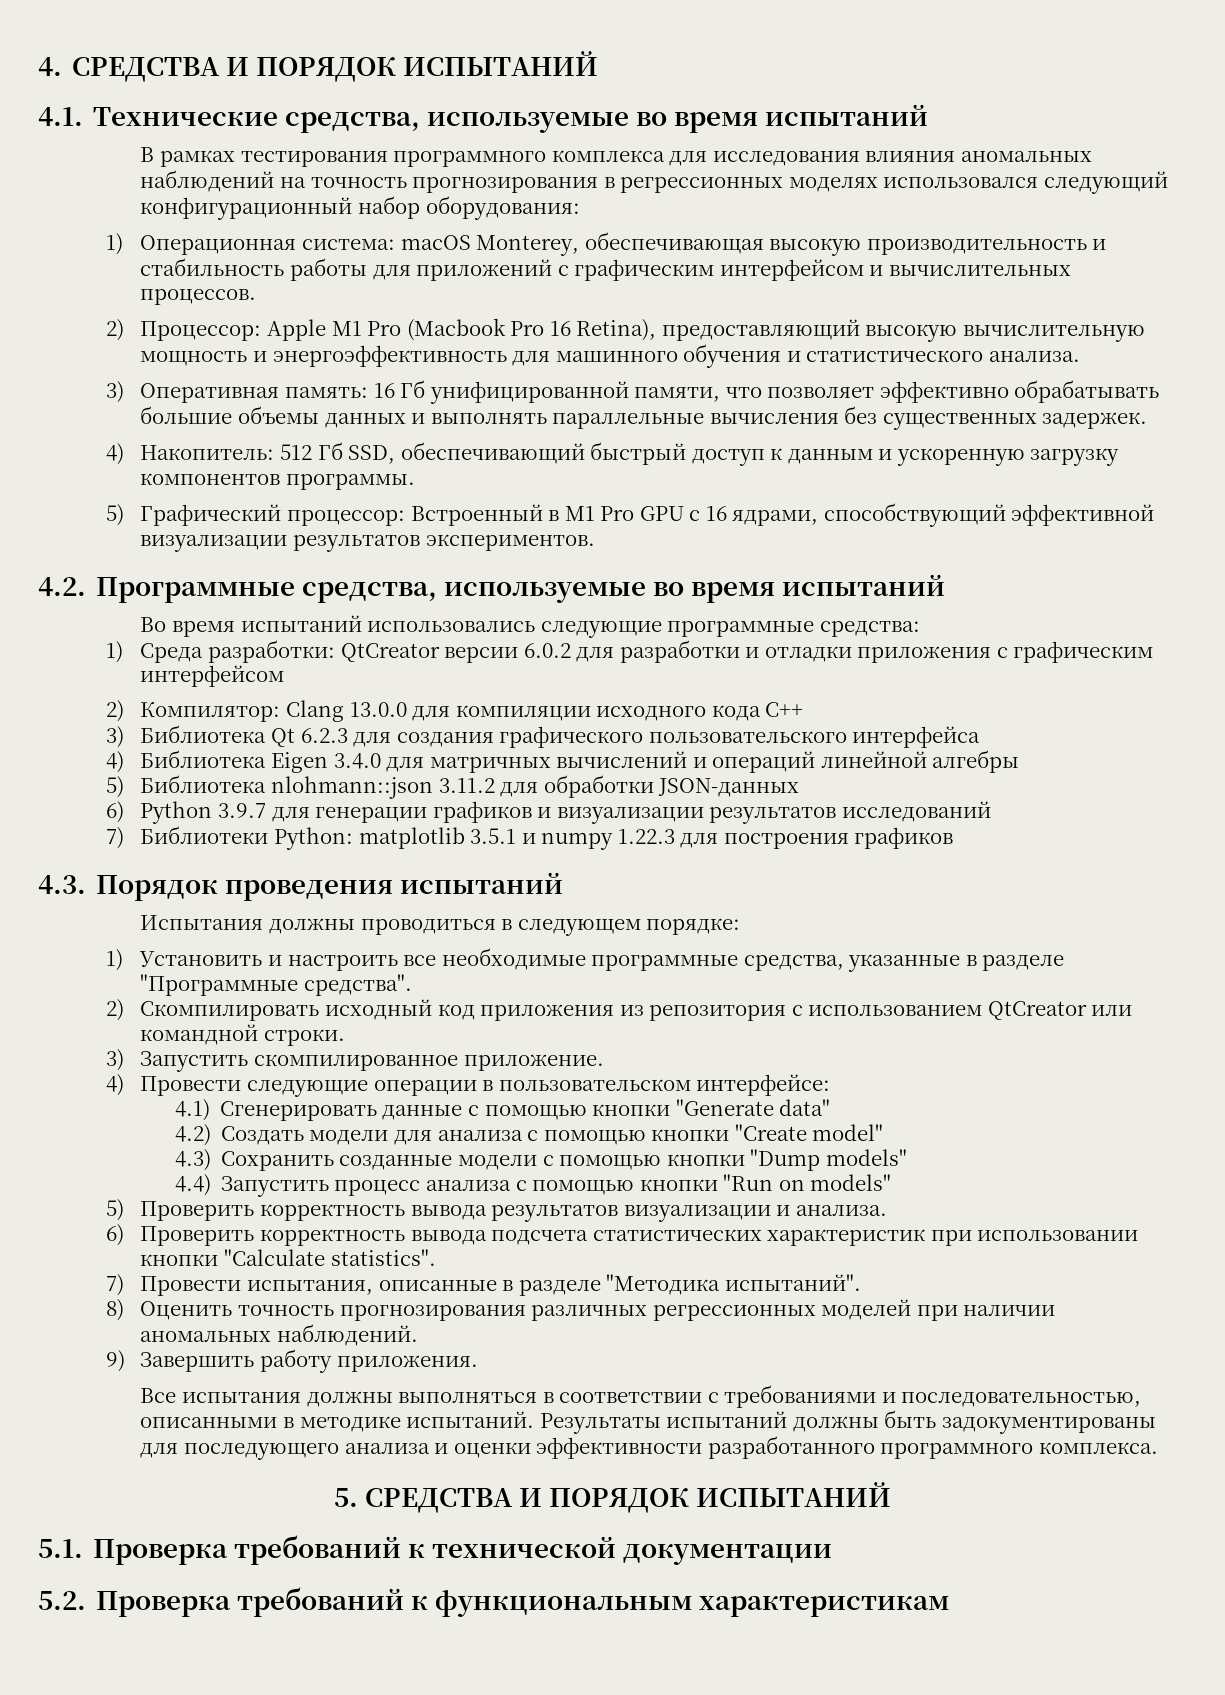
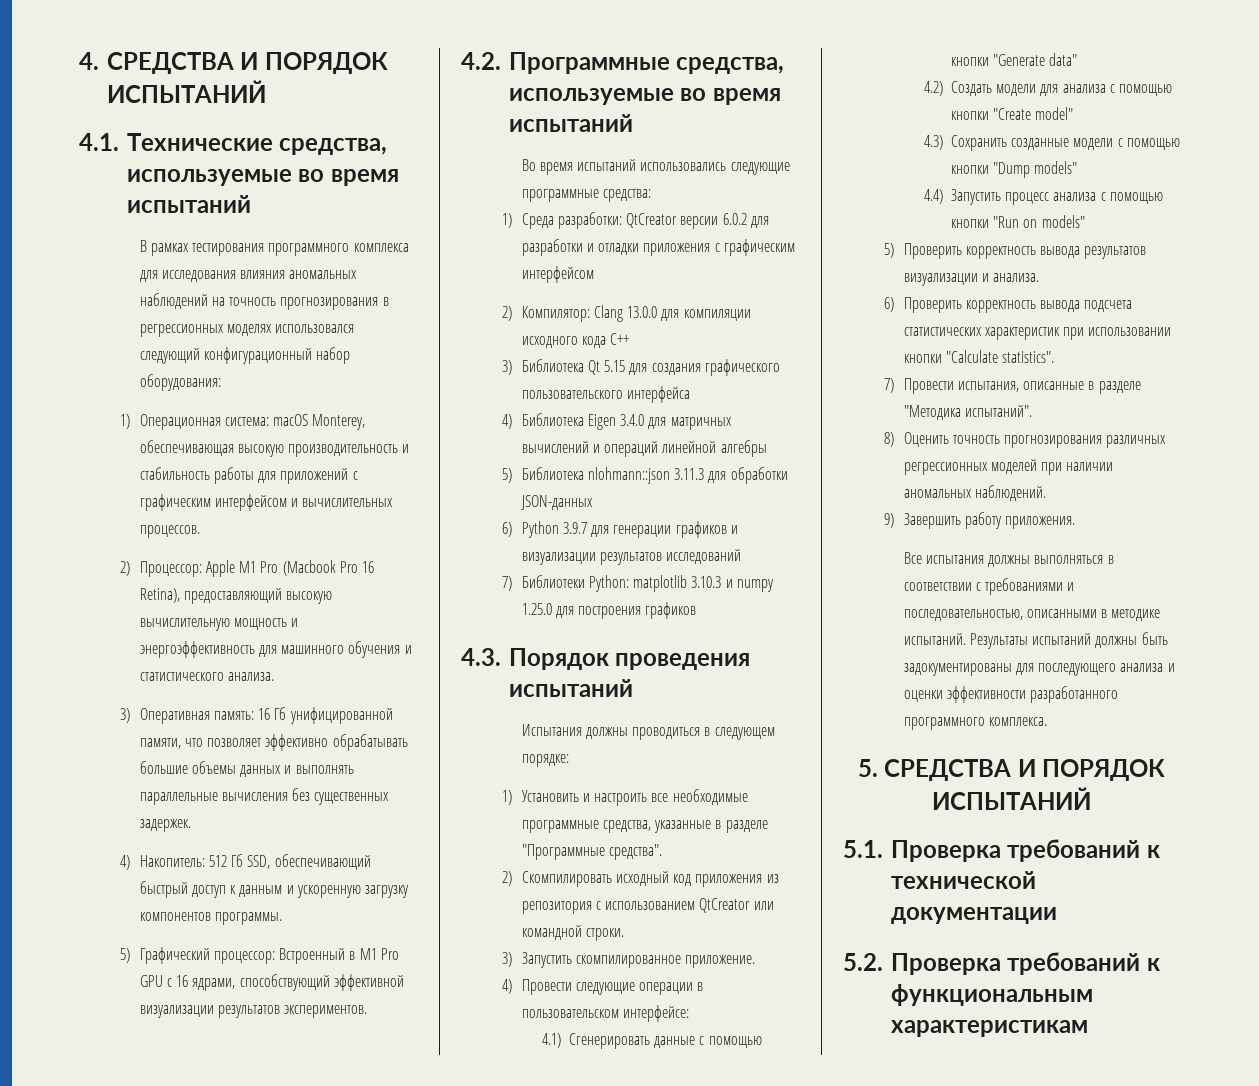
- 3) Библиотека Qt 6.2.3 для создания графического пользовательского интерфейса
+ 3) Библиотека Qt 5.15 для создания графического пользовательского интерфейса
- 5) Библиотека nlohmann::json 3.11.2 для обработки JSON-данных
+ 5) Библиотека nlohmann::json 3.11.3 для обработки JSON-данных
- 7) Библиотеки Python: matplotlib 3.5.1 и numpy 1.22.3 для построения графиков
+ 7) Библиотеки Python: matplotlib 3.10.3 и numpy 1.25.0 для построения графиков

